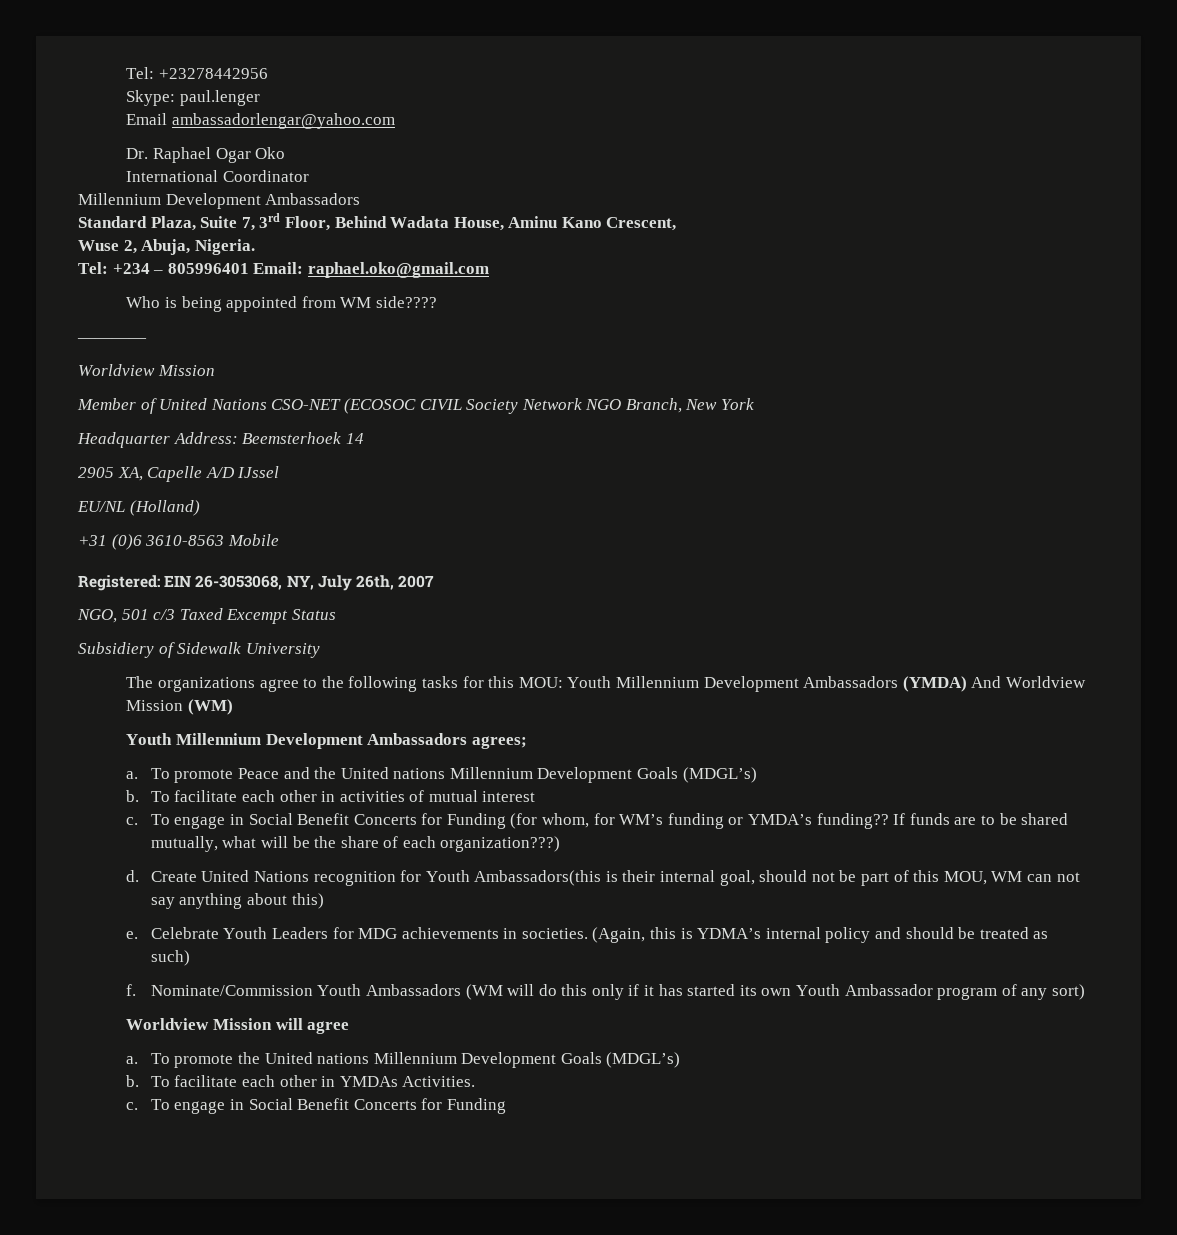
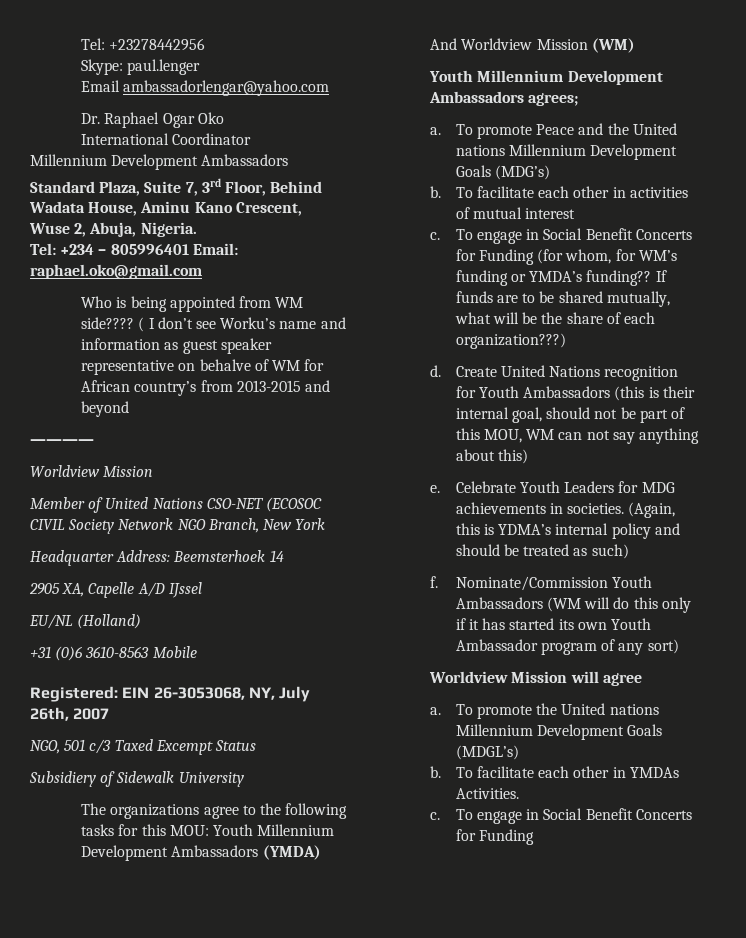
+ ( I don’t see Worku’s name and information as guest speaker representative on behalve of WM for African country’s from 2013-2015 and beyond
- To promote Peace and the United nations Millennium Development Goals (MDGL’s)
+ To promote Peace and the United nations Millennium Development Goals (MDG’s)
- Create United Nations recognition for Youth Ambassadors(this is their internal goal, should not be part of this MOU, WM can not say anything about this)
+ Create United Nations recognition for Youth Ambassadors (this is their internal goal, should not be part of this MOU, WM can not say anything about this)

